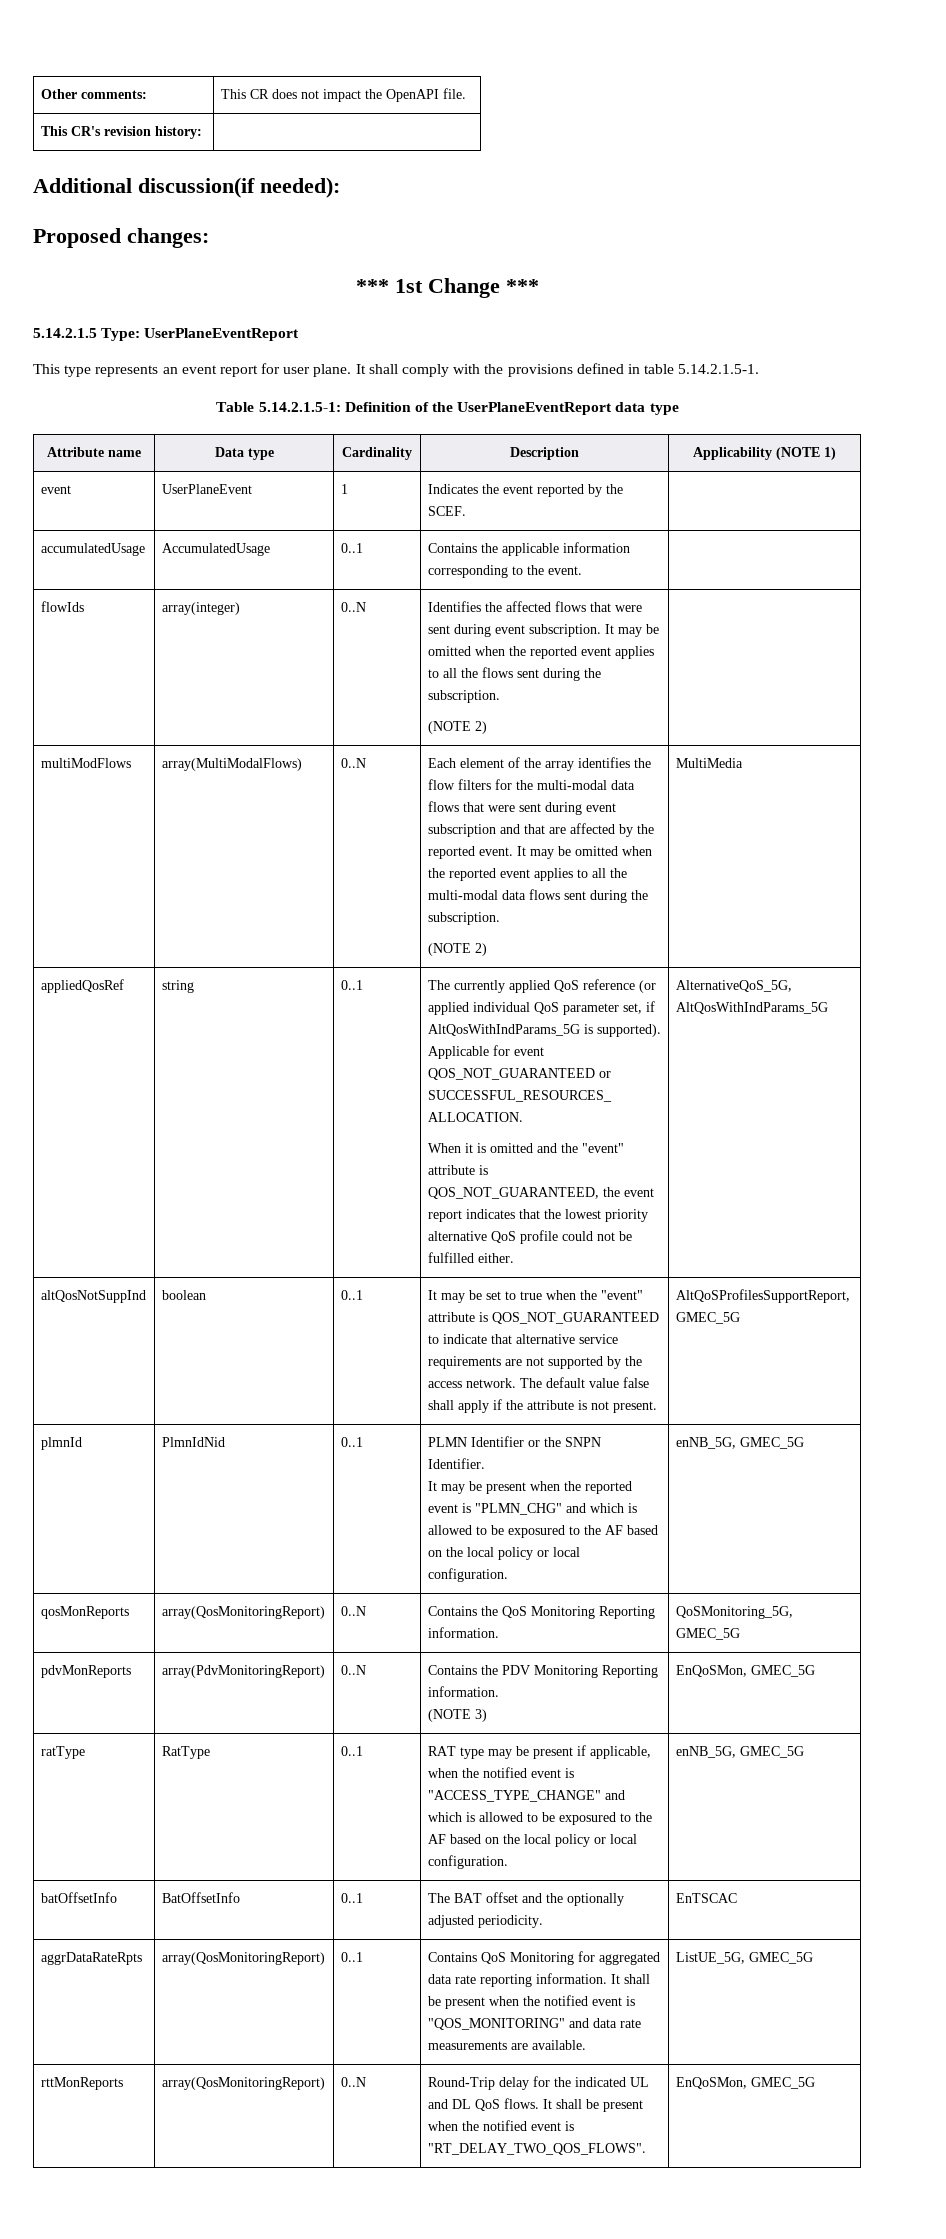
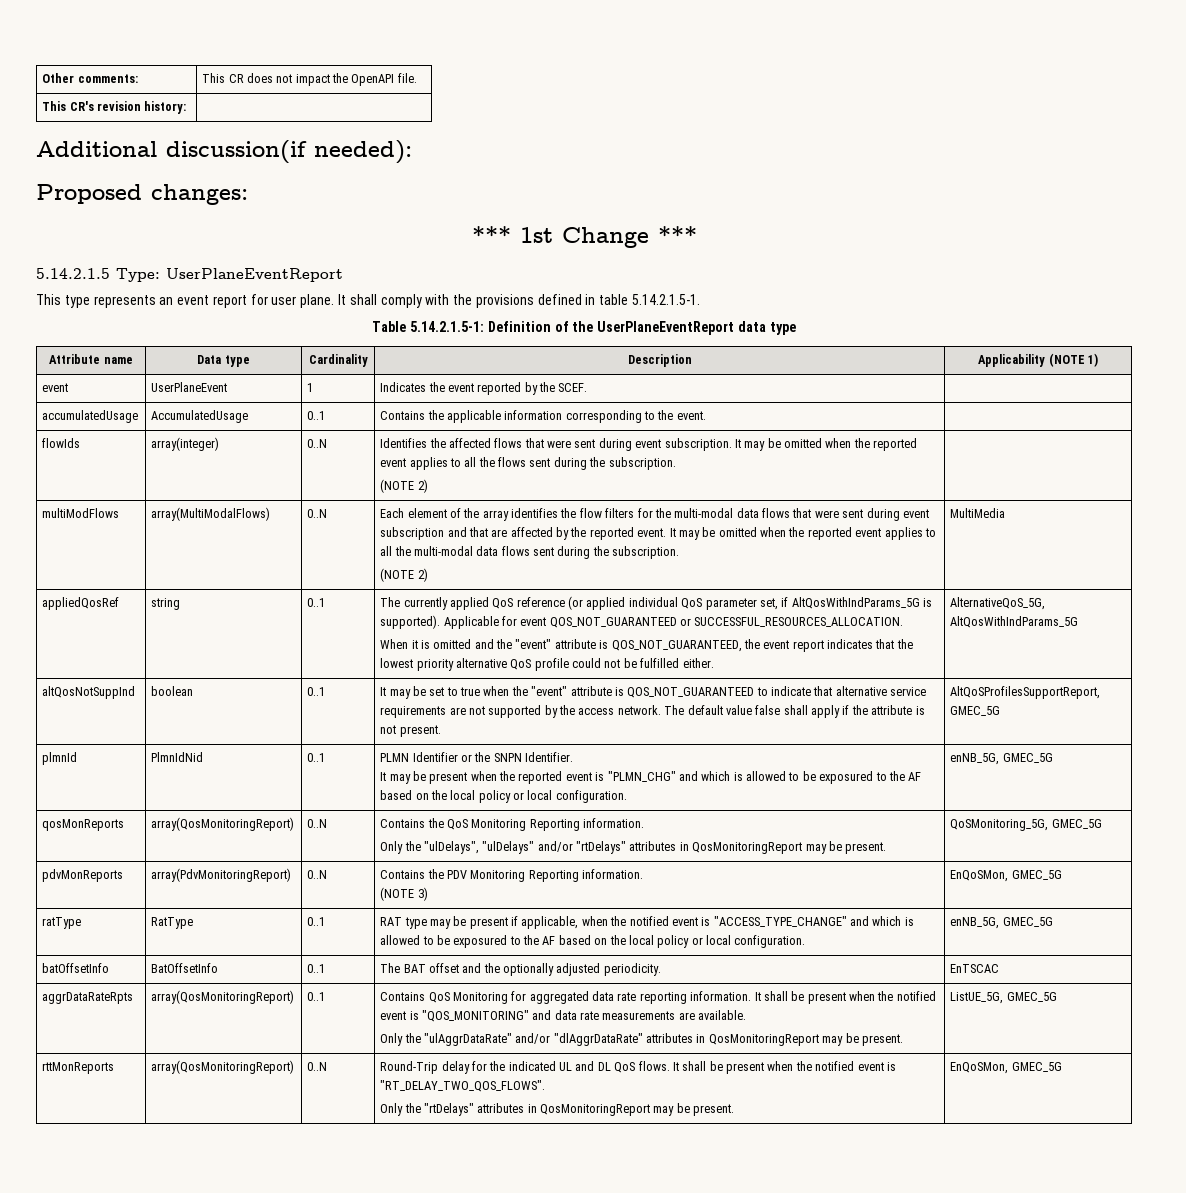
- qosMonReports | array(QosMonitoringReport) | 0..N | Contains the QoS Monitoring Reporting information. | QoSMonitoring_5G, GMEC_5G
+ qosMonReports | array(QosMonitoringReport) | 0..N | Contains the QoS Monitoring Reporting information.
+ Only the "ulDelays", "ulDelays" and/or "rtDelays" attributes in QosMonitoringReport may be present. | QoSMonitoring_5G, GMEC_5G
+ Only the "ulAggrDataRate" and/or "dlAggrDataRate" attributes in QosMonitoringReport may be present.
- rttMonReports | array(QosMonitoringReport) | 0..N | Round-Trip delay for the indicated UL and DL QoS flows. It shall be present when the notified event is "RT_DELAY_TWO_QOS_FLOWS". | EnQoSMon, GMEC_5G
+ rttMonReports | array(QosMonitoringReport) | 0..N | Round-Trip delay for the indicated UL and DL QoS flows. It shall be present when the notified event is "RT_DELAY_TWO_QOS_FLOWS".
+ Only the "rtDelays" attributes in QosMonitoringReport may be present. | EnQoSMon, GMEC_5G

